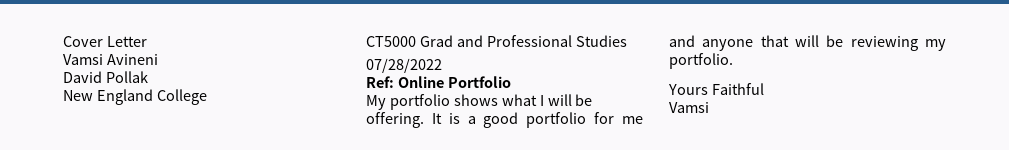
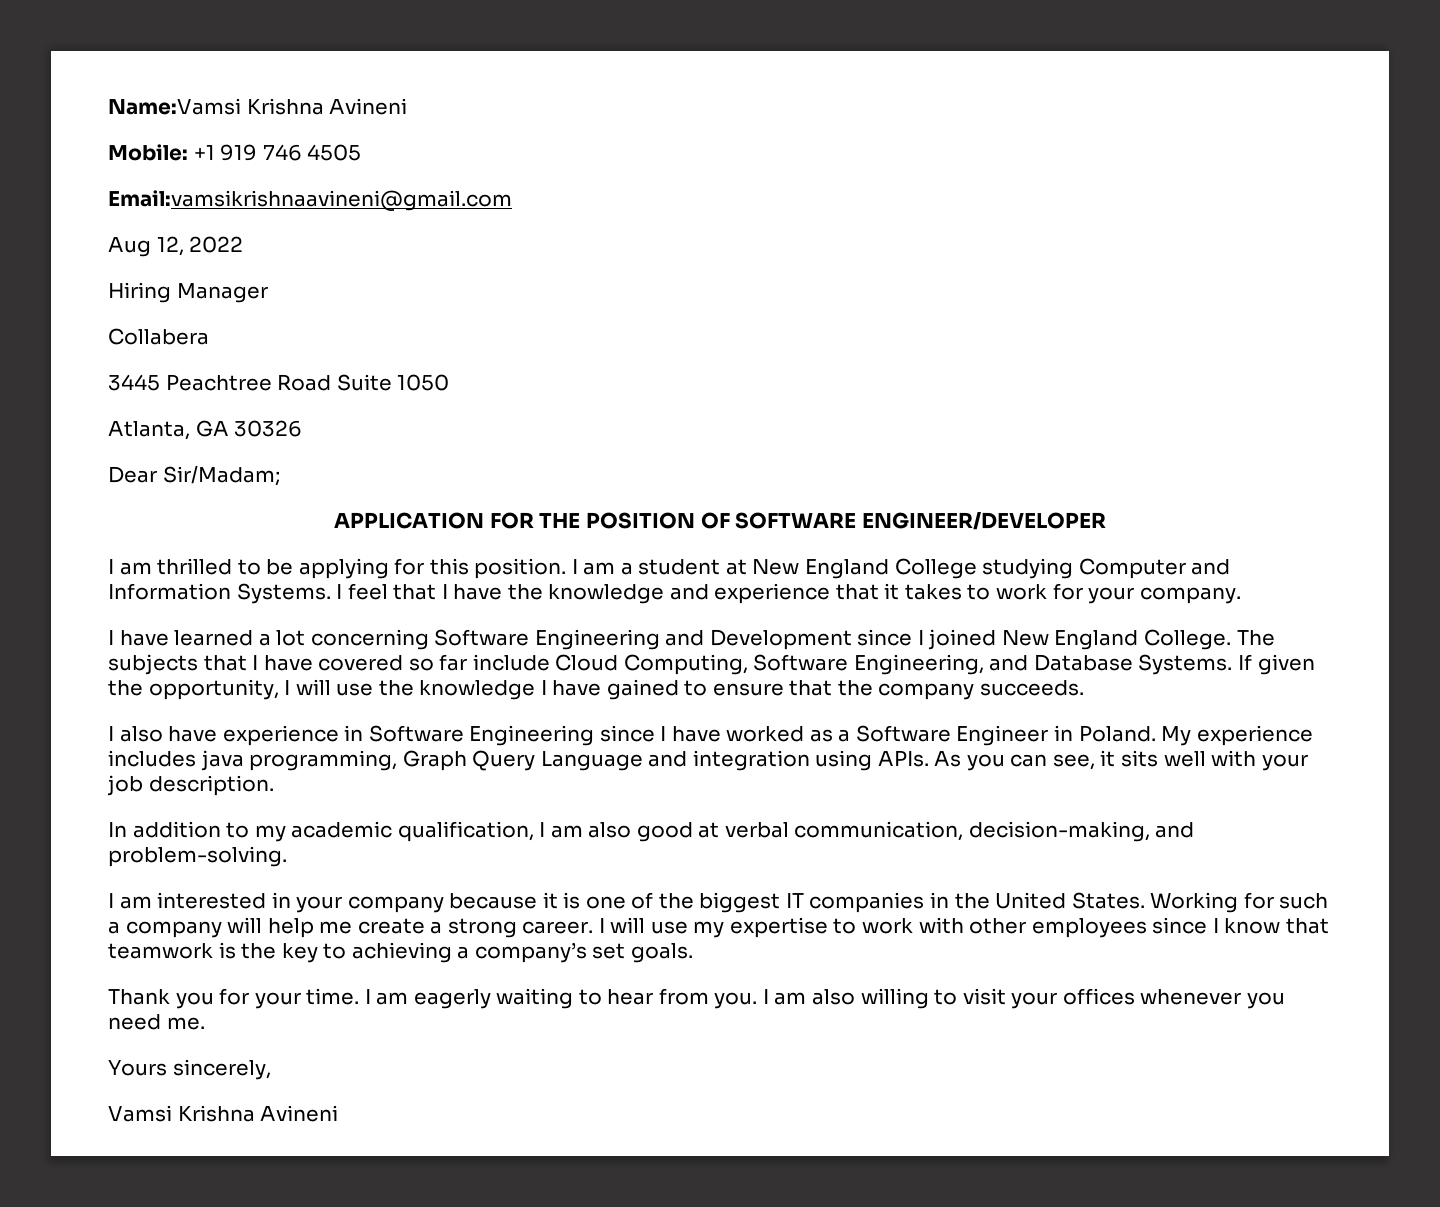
- Cover Letter
- Vamsi Avineni
- David Pollak
- New England College
- CT5000 Grad and Professional Studies
- 07/28/2022
- Ref: Online Portfolio
- My portfolio shows what I will be offering. It is a good portfolio for me and anyone that will be reviewing my portfolio.
+ Name:Vamsi Krishna Avineni
+ Mobile: +1 919 746 4505
+ Email:vamsikrishnaavineni@gmail.com
+ Aug 12, 2022
+ Hiring Manager
+ Collabera
+ 3445 Peachtree Road Suite 1050
+ Atlanta, GA 30326
+ Dear Sir/Madam;
+ APPLICATION FOR THE POSITION OF SOFTWARE ENGINEER/DEVELOPER
+ I am thrilled to be applying for this position. I am a student at New England College studying Computer and Information Systems. I feel that I have the knowledge and experience that it takes to work for your company.
+ I have learned a lot concerning Software Engineering and Development since I joined New England College. The subjects that I have covered so far include Cloud Computing, Software Engineering, and Database Systems. If given the opportunity, I will use the knowledge I have gained to ensure that the company succeeds.
+ I also have experience in Software Engineering since I have worked as a Software Engineer in Poland. My experience includes java programming, Graph Query Language and integration using APIs. As you can see, it sits well with your job description.
+ In addition to my academic qualification, I am also good at verbal communication, decision-making, and problem-solving.
+ I am interested in your company because it is one of the biggest IT companies in the United States. Working for such a company will help me create a strong career. I will use my expertise to work with other employees since I know that teamwork is the key to achieving a company’s set goals.
+ Thank you for your time. I am eagerly waiting to hear from you. I am also willing to visit your offices whenever you need me.
- Yours Faithful
- Vamsi
+ Yours sincerely,
+ Vamsi Krishna Avineni

